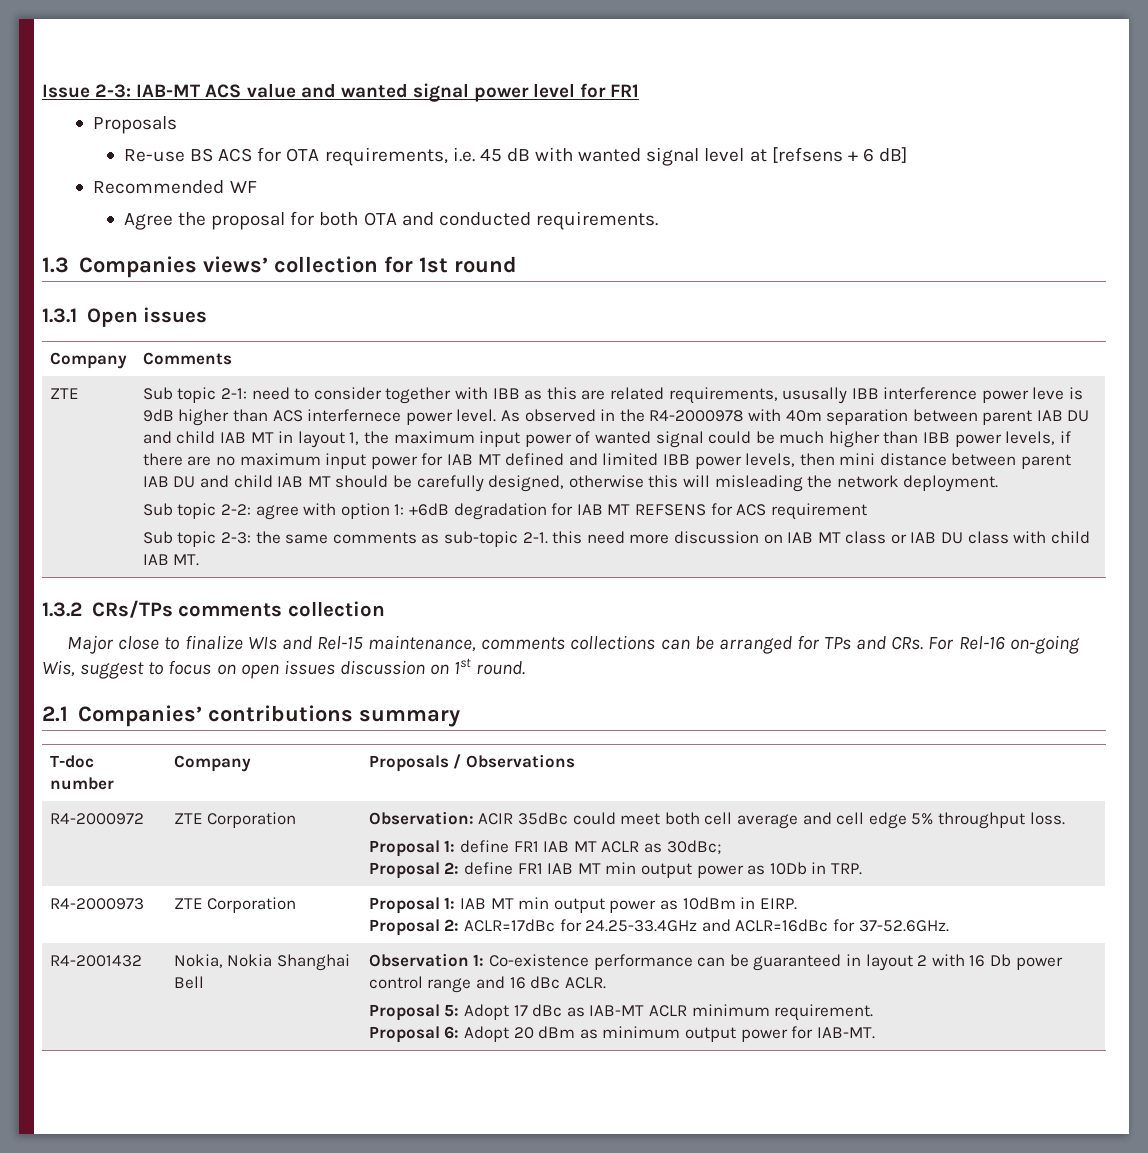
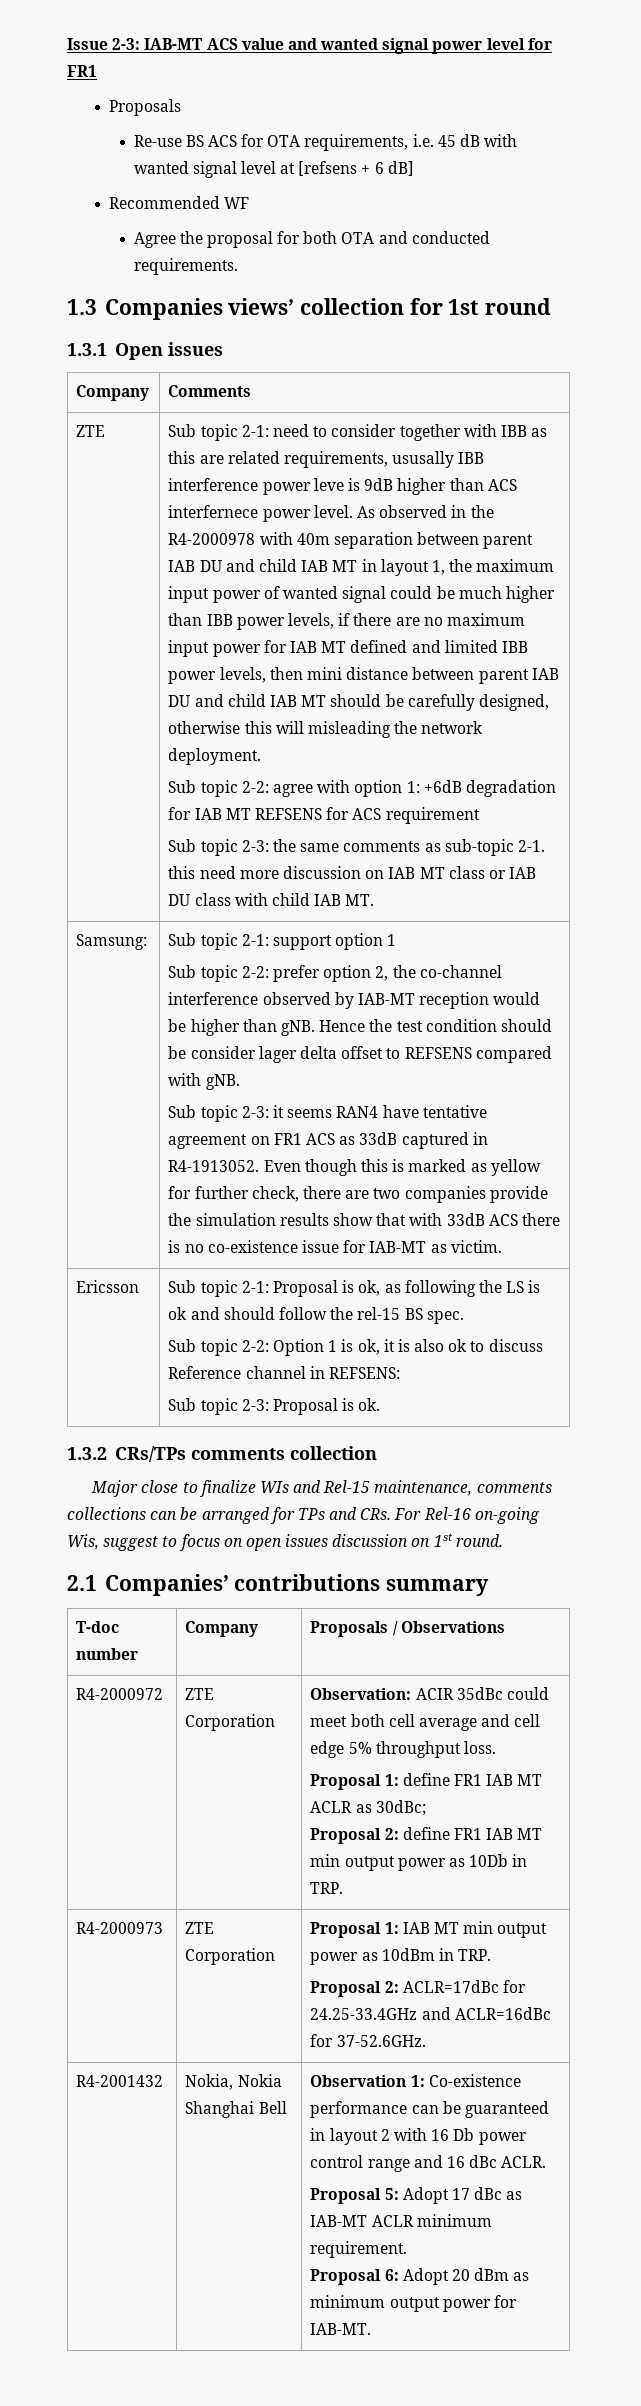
+ Samsung: | Sub topic 2-1: support option 1
+ Sub topic 2-2: prefer option 2, the co-channel interference observed by IAB-MT reception would be higher than gNB. Hence the test condition should be consider lager delta offset to REFSENS compared with gNB.
+ Sub topic 2-3: it seems RAN4 have tentative agreement on FR1 ACS as 33dB captured in R4-1913052. Even though this is marked as yellow for further check, there are two companies provide the simulation results show that with 33dB ACS there is no co-existence issue for IAB-MT as victim.
+ Ericsson | Sub topic 2-1: Proposal is ok, as following the LS is ok and should follow the rel-15 BS spec.
+ Sub topic 2-2: Option 1 is ok, it is also ok to discuss Reference channel in REFSENS:
+ Sub topic 2-3: Proposal is ok.
- R4-2000973 | ZTE Corporation | Proposal 1: IAB MT min output power as 10dBm in EIRP.
+ R4-2000973 | ZTE Corporation | Proposal 1: IAB MT min output power as 10dBm in TRP.

